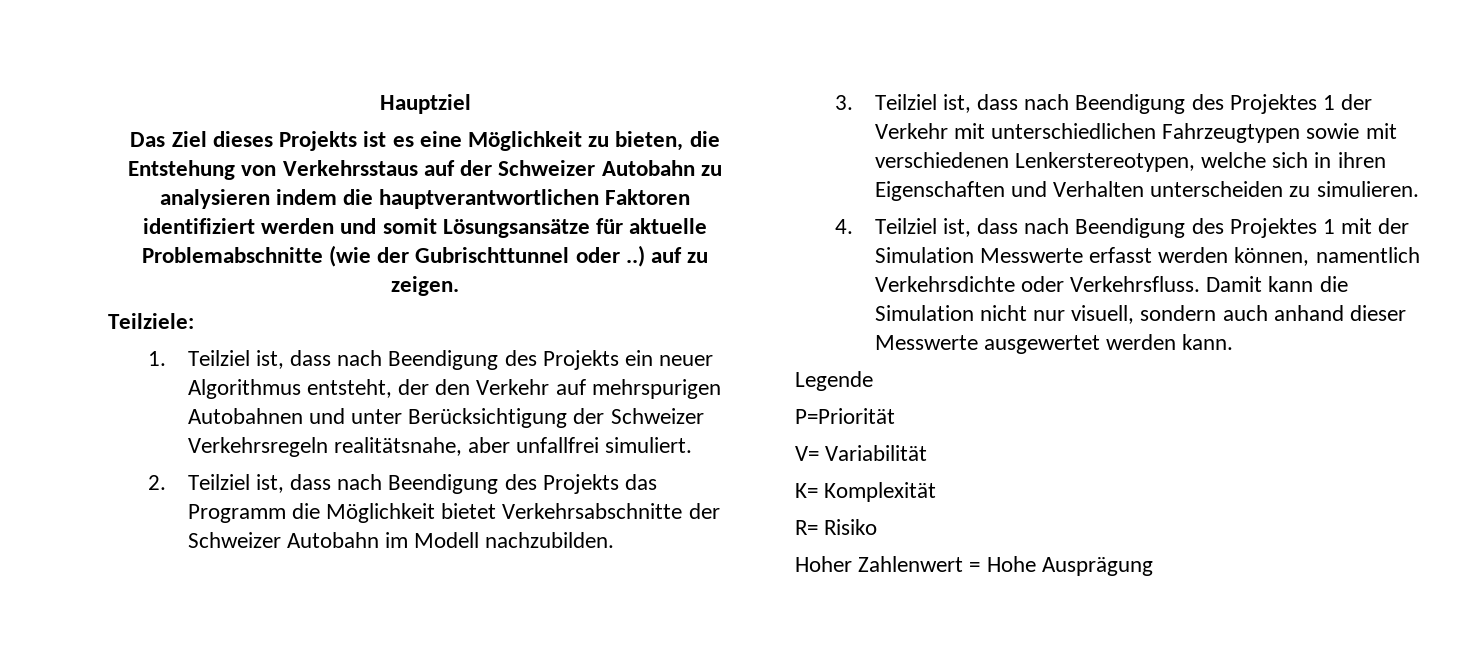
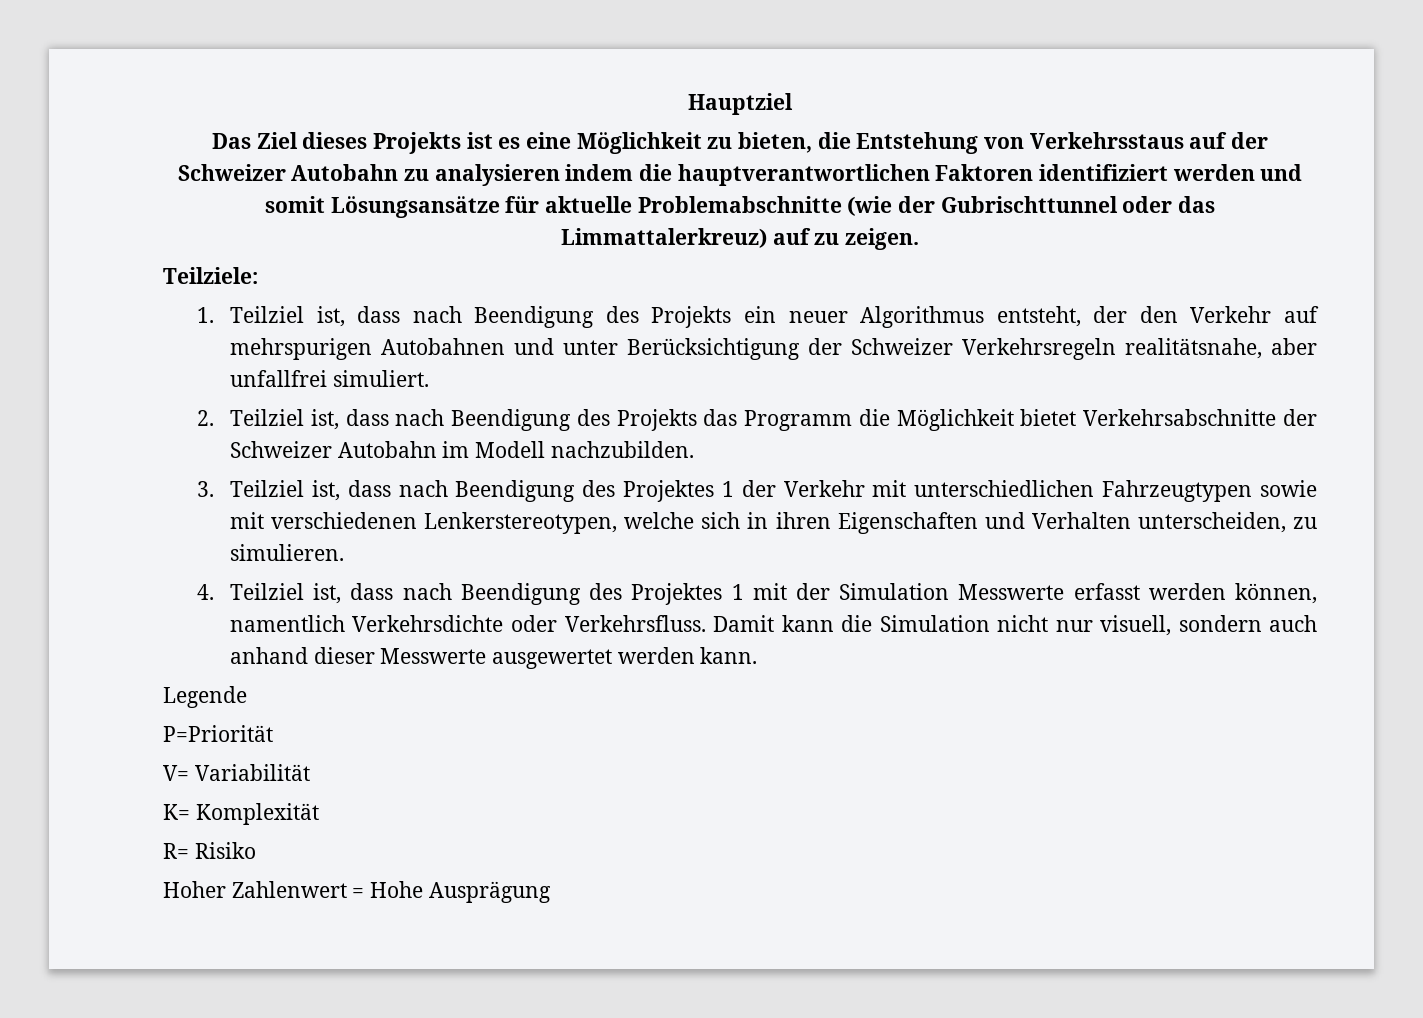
- Das Ziel dieses Projekts ist es eine Möglichkeit zu bieten, die Entstehung von Verkehrsstaus auf der Schweizer Autobahn zu analysieren indem die hauptverantwortlichen Faktoren identifiziert werden und somit Lösungsansätze für aktuelle Problemabschnitte (wie der Gubrischttunnel oder ..) auf zu zeigen.
+ Das Ziel dieses Projekts ist es eine Möglichkeit zu bieten, die Entstehung von Verkehrsstaus auf der Schweizer Autobahn zu analysieren indem die hauptverantwortlichen Faktoren identifiziert werden und somit Lösungsansätze für aktuelle Problemabschnitte (wie der Gubrischttunnel oder das Limmattalerkreuz) auf zu zeigen.
- 3. Teilziel ist, dass nach Beendigung des Projektes 1 der Verkehr mit unterschiedlichen Fahrzeugtypen sowie mit verschiedenen Lenkerstereotypen, welche sich in ihren Eigenschaften und Verhalten unterscheiden zu simulieren.
+ 3. Teilziel ist, dass nach Beendigung des Projektes 1 der Verkehr mit unterschiedlichen Fahrzeugtypen sowie mit verschiedenen Lenkerstereotypen, welche sich in ihren Eigenschaften und Verhalten unterscheiden, zu simulieren.

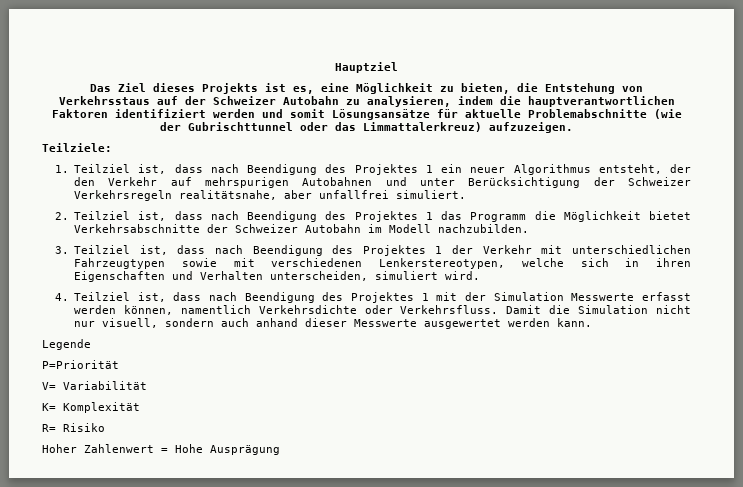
- Das Ziel dieses Projekts ist es eine Möglichkeit zu bieten, die Entstehung von Verkehrsstaus auf der Schweizer Autobahn zu analysieren indem die hauptverantwortlichen Faktoren identifiziert werden und somit Lösungsansätze für aktuelle Problemabschnitte (wie der Gubrischttunnel oder das Limmattalerkreuz) auf zu zeigen.
+ Das Ziel dieses Projekts ist es, eine Möglichkeit zu bieten, die Entstehung von Verkehrsstaus auf der Schweizer Autobahn zu analysieren, indem die hauptverantwortlichen Faktoren identifiziert werden und somit Lösungsansätze für aktuelle Problemabschnitte (wie der Gubrischttunnel oder das Limmattalerkreuz) aufzuzeigen.
- 1. Teilziel ist, dass nach Beendigung des Projekts ein neuer Algorithmus entsteht, der den Verkehr auf mehrspurigen Autobahnen und unter Berücksichtigung der Schweizer Verkehrsregeln realitätsnahe, aber unfallfrei simuliert.
+ 1. Teilziel ist, dass nach Beendigung des Projektes 1 ein neuer Algorithmus entsteht, der den Verkehr auf mehrspurigen Autobahnen und unter Berücksichtigung der Schweizer Verkehrsregeln realitätsnahe, aber unfallfrei simuliert.
- 2. Teilziel ist, dass nach Beendigung des Projekts das Programm die Möglichkeit bietet Verkehrsabschnitte der Schweizer Autobahn im Modell nachzubilden.
+ 2. Teilziel ist, dass nach Beendigung des Projektes 1 das Programm die Möglichkeit bietet Verkehrsabschnitte der Schweizer Autobahn im Modell nachzubilden.
- 3. Teilziel ist, dass nach Beendigung des Projektes 1 der Verkehr mit unterschiedlichen Fahrzeugtypen sowie mit verschiedenen Lenkerstereotypen, welche sich in ihren Eigenschaften und Verhalten unterscheiden, zu simulieren.
+ 3. Teilziel ist, dass nach Beendigung des Projektes 1 der Verkehr mit unterschiedlichen Fahrzeugtypen sowie mit verschiedenen Lenkerstereotypen, welche sich in ihren Eigenschaften und Verhalten unterscheiden, simuliert wird.
- Damit kann die Simulation nicht nur visuell, sondern auch anhand dieser Messwerte ausgewertet werden kann.
+ Damit die Simulation nicht nur visuell, sondern auch anhand dieser Messwerte ausgewertet werden kann.

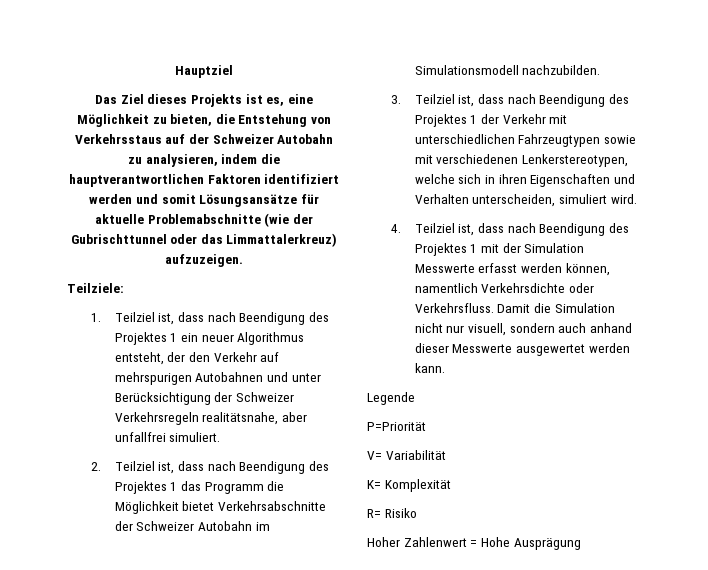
- 2. Teilziel ist, dass nach Beendigung des Projektes 1 das Programm die Möglichkeit bietet Verkehrsabschnitte der Schweizer Autobahn im Modell nachzubilden.
+ 2. Teilziel ist, dass nach Beendigung des Projektes 1 das Programm die Möglichkeit bietet Verkehrsabschnitte der Schweizer Autobahn im Simulationsmodell nachzubilden.

